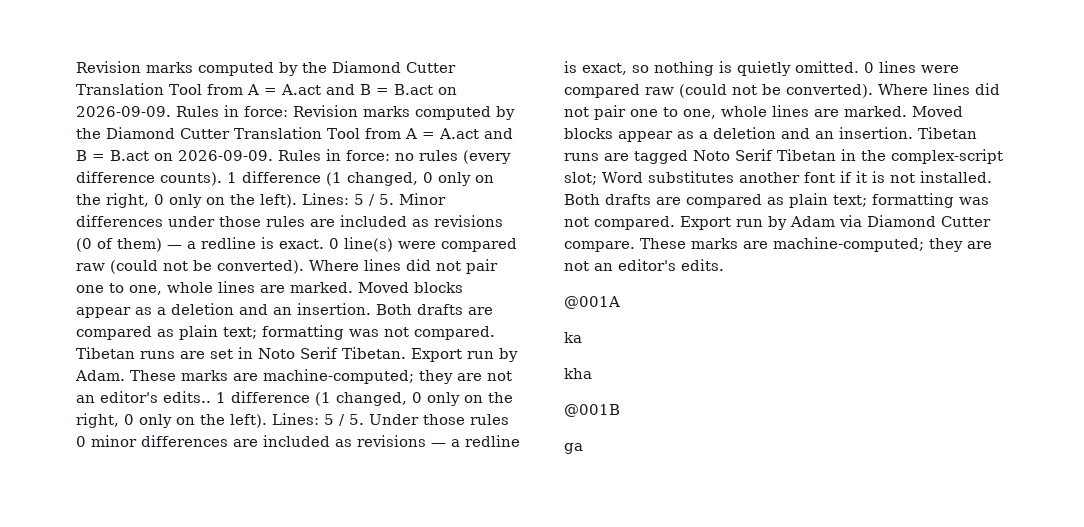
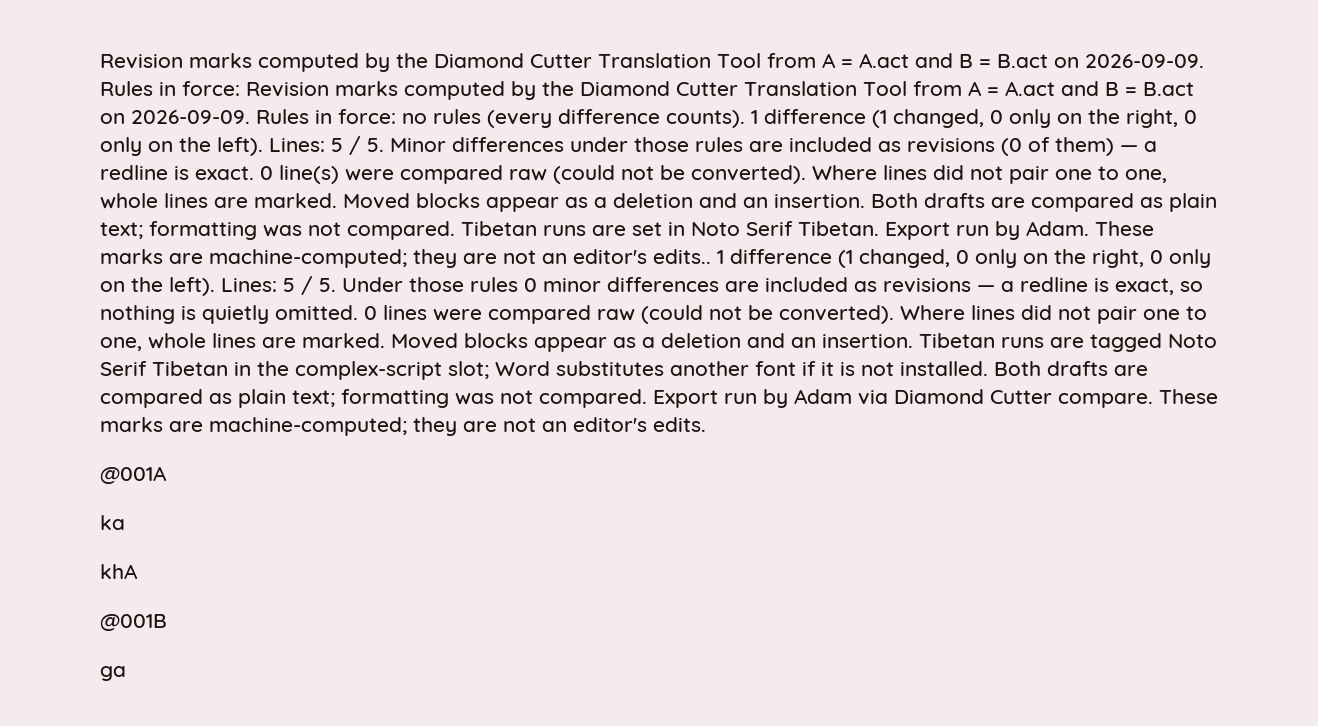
- kha
+ khA

